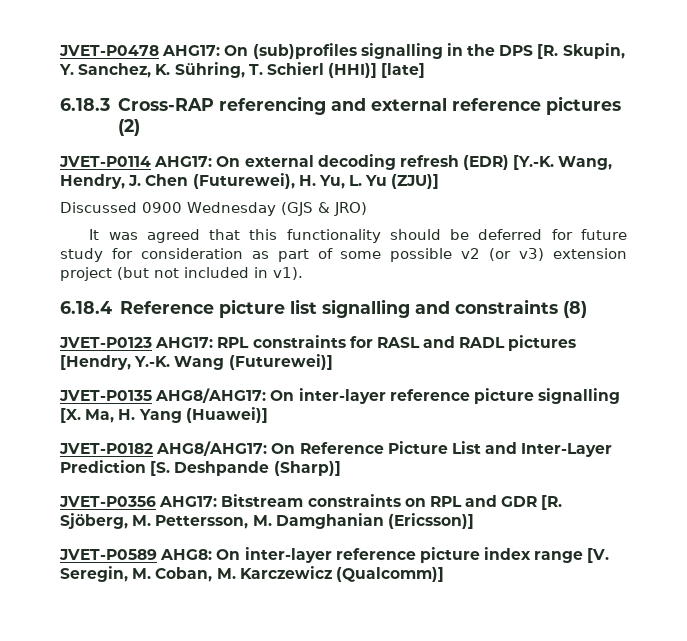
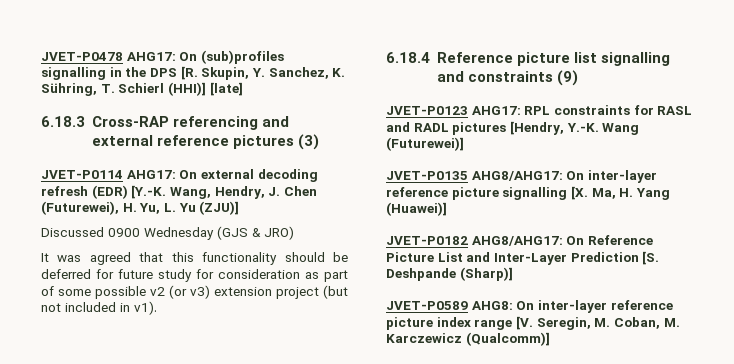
- 6.18.3 Cross-RAP referencing and external reference pictures (2)
+ 6.18.3 Cross-RAP referencing and external reference pictures (3)
- 6.18.4 Reference picture list signalling and constraints (8)
+ 6.18.4 Reference picture list signalling and constraints (9)
- JVET-P0356 AHG17: Bitstream constraints on RPL and GDR [R. Sjöberg, M. Pettersson, M. Damghanian (Ericsson)]

